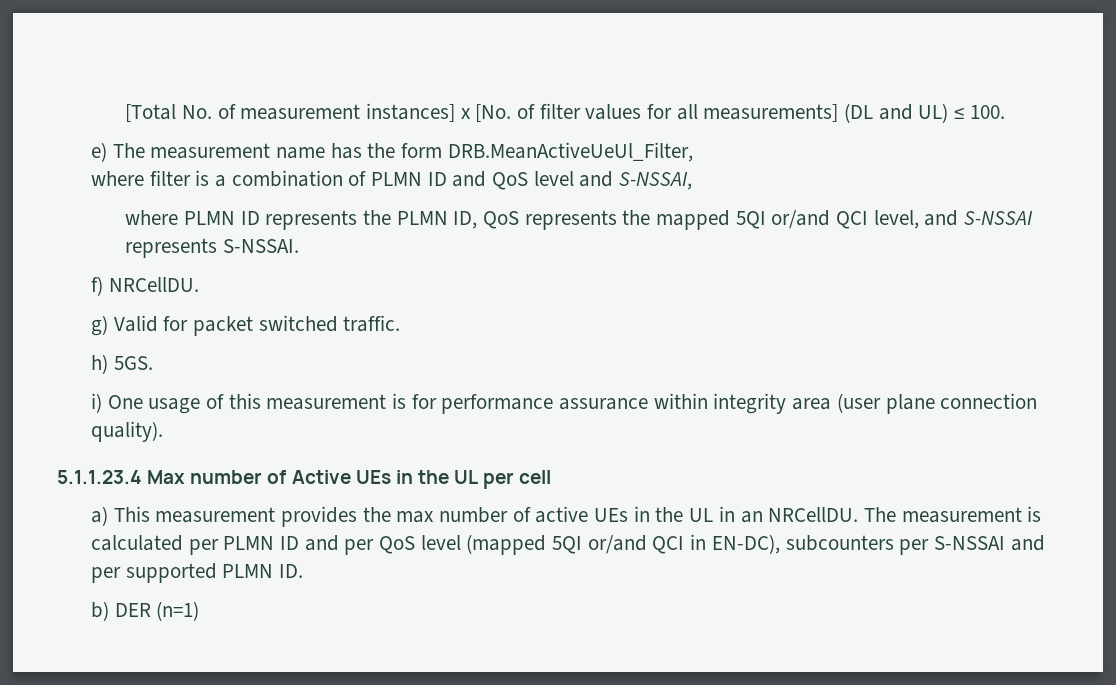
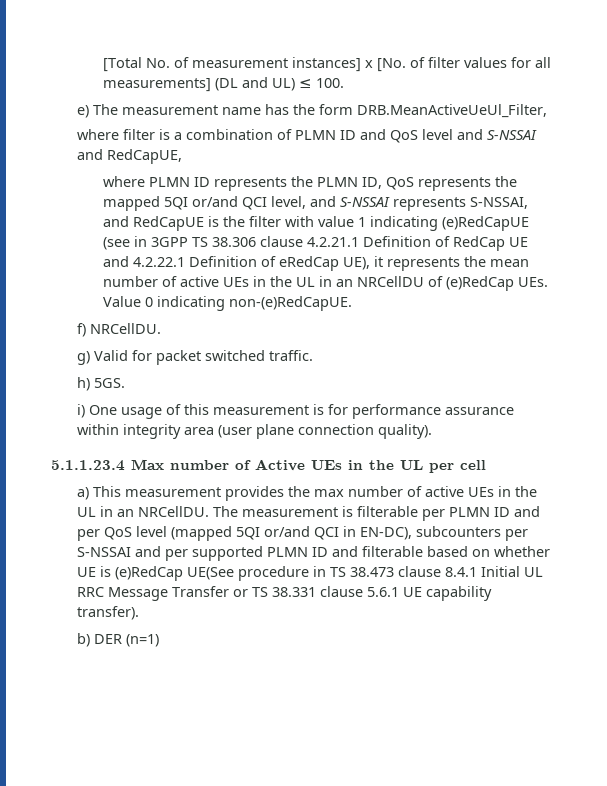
- where filter is a combination of PLMN ID and QoS level and S-NSSAI,
+ where filter is a combination of PLMN ID and QoS level and S-NSSAI and RedCapUE,
- where PLMN ID represents the PLMN ID, QoS represents the mapped 5QI or/and QCI level, and S-NSSAI represents S-NSSAI.
+ where PLMN ID represents the PLMN ID, QoS represents the mapped 5QI or/and QCI level, and S-NSSAI represents S-NSSAI, and RedCapUE is the filter with value 1 indicating (e)RedCapUE (see in 3GPP TS 38.306 clause 4.2.21.1 Definition of RedCap UE and 4.2.22.1 Definition of eRedCap UE), it represents the mean number of active UEs in the UL in an NRCellDU of (e)RedCap UEs. Value 0 indicating non-(e)RedCapUE.
- The measurement is calculated per PLMN ID and per QoS level (mapped 5QI or/and QCI in EN-DC), subcounters per S-NSSAI and per supported PLMN ID.
+ The measurement is filterable per PLMN ID and per QoS level (mapped 5QI or/and QCI in EN-DC), subcounters per S-NSSAI and per supported PLMN ID and filterable based on whether UE is (e)RedCap UE(See procedure in TS 38.473 clause 8.4.1 Initial UL RRC Message Transfer or TS 38.331 clause 5.6.1 UE capability transfer).

